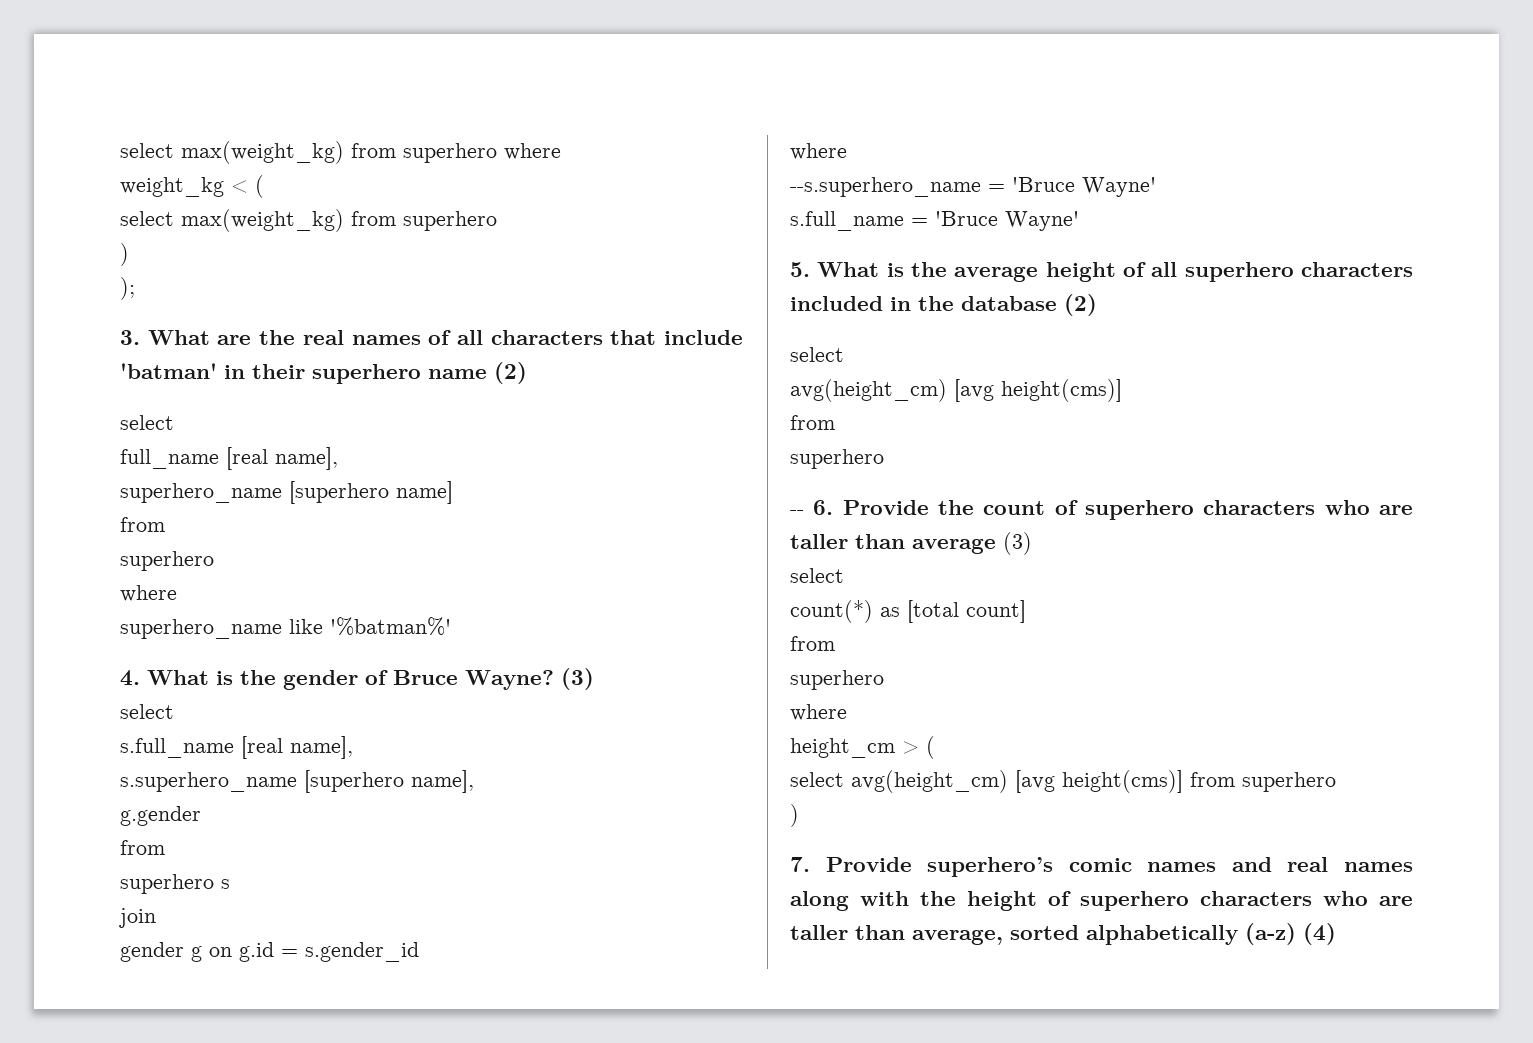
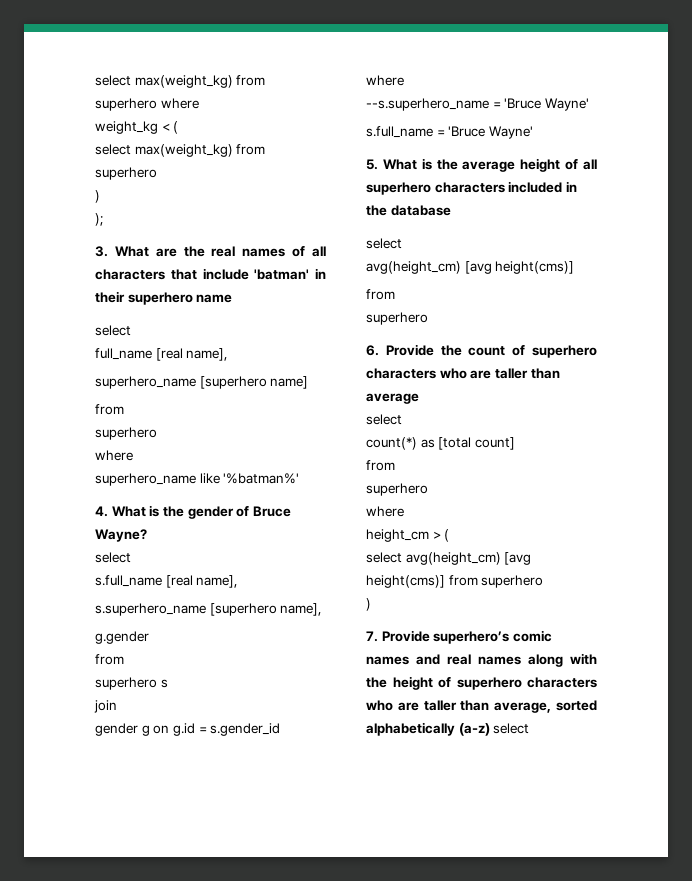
- 3. What are the real names of all characters that include 'batman' in their superhero name (2)
+ 3. What are the real names of all characters that include 'batman' in their superhero name
- 4. What is the gender of Bruce Wayne? (3)
+ 4. What is the gender of Bruce Wayne?
- 5. What is the average height of all superhero characters included in the database (2)
+ 5. What is the average height of all superhero characters included in the database
- -- 6. Provide the count of superhero characters who are taller than average (3)
+ 6. Provide the count of superhero characters who are taller than average
- 7. Provide superhero’s comic names and real names along with the height of superhero characters who are taller than average, sorted alphabetically (a-z) (4)
+ 7. Provide superhero’s comic names and real names along with the height of superhero characters who are taller than average, sorted alphabetically (a-z) select

